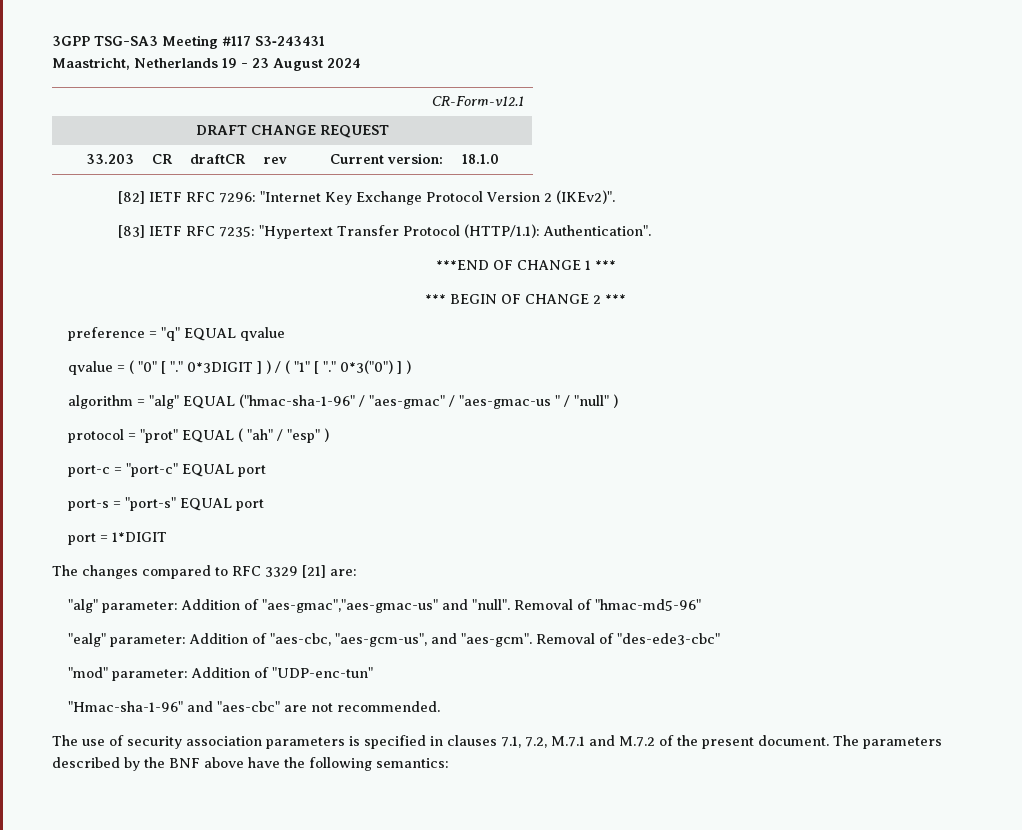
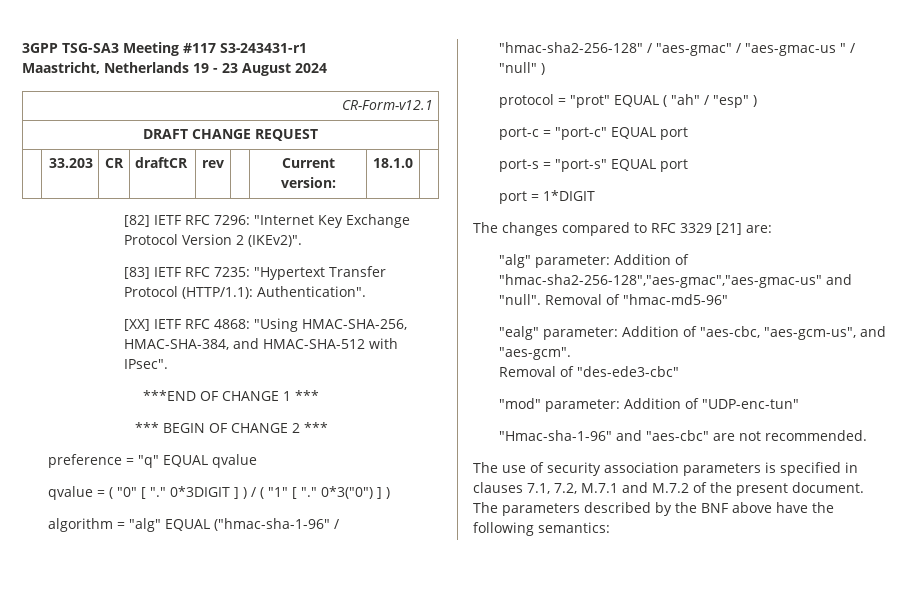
- 3GPP TSG-SA3 Meeting #117 S3‑243431
+ 3GPP TSG-SA3 Meeting #117 S3‑243431-r1
+ [XX] IETF RFC 4868: "Using HMAC-SHA-256, HMAC-SHA-384, and HMAC-SHA-512 with IPsec".
- algorithm = "alg" EQUAL ("hmac-sha-1-96" / "aes-gmac" / "aes-gmac-us " / "null" )
+ algorithm = "alg" EQUAL ("hmac-sha-1-96" / "hmac-sha2-256-128" / "aes-gmac" / "aes-gmac-us " / "null" )
- "alg" parameter: Addition of "aes-gmac","aes-gmac-us" and "null".
+ "alg" parameter: Addition of "hmac-sha2-256-128","aes-gmac","aes-gmac-us" and "null".
- "ealg" parameter: Addition of "aes-cbc, "aes-gcm-us", and "aes-gcm". Removal of "des-ede3-cbc"
+ "ealg" parameter: Addition of "aes-cbc, "aes-gcm-us", and "aes-gcm".
+ Removal of "des-ede3-cbc"

